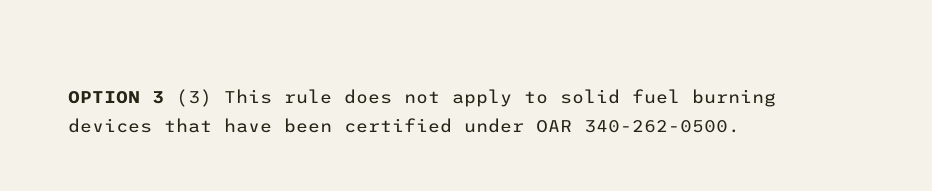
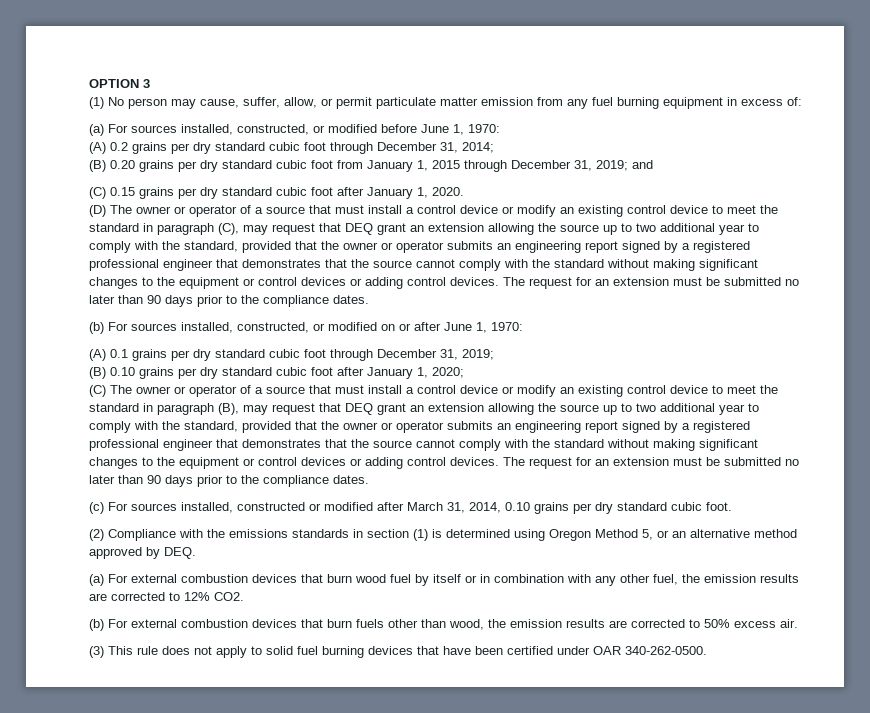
- OPTION 3 (3) This rule does not apply to solid fuel burning devices that have been certified under OAR 340-262-0500.
+ OPTION 3
+ (1) No person may cause, suffer, allow, or permit particulate matter emission from any fuel burning equipment in excess of:
+ (a) For sources installed, constructed, or modified before June 1, 1970:
+ (A) 0.2 grains per dry standard cubic foot through December 31, 2014;
+ (B) 0.20 grains per dry standard cubic foot from January 1, 2015 through December 31, 2019; and
+ (C) 0.15 grains per dry standard cubic foot after January 1, 2020.
+ (D) The owner or operator of a source that must install a control device or modify an existing control device to meet the standard in paragraph (C), may request that DEQ grant an extension allowing the source up to two additional year to comply with the standard, provided that the owner or operator submits an engineering report signed by a registered professional engineer that demonstrates that the source cannot comply with the standard without making significant changes to the equipment or control devices or adding control devices. The request for an extension must be submitted no later than 90 days prior to the compliance dates.
+ (b) For sources installed, constructed, or modified on or after June 1, 1970:
+ (A) 0.1 grains per dry standard cubic foot through December 31, 2019;
+ (B) 0.10 grains per dry standard cubic foot after January 1, 2020;
+ (C) The owner or operator of a source that must install a control device or modify an existing control device to meet the standard in paragraph (B), may request that DEQ grant an extension allowing the source up to two additional year to comply with the standard, provided that the owner or operator submits an engineering report signed by a registered professional engineer that demonstrates that the source cannot comply with the standard without making significant changes to the equipment or control devices or adding control devices. The request for an extension must be submitted no later than 90 days prior to the compliance dates.
+ (c) For sources installed, constructed or modified after March 31, 2014, 0.10 grains per dry standard cubic foot.
+ (2) Compliance with the emissions standards in section (1) is determined using Oregon Method 5, or an alternative method approved by DEQ.
+ (a) For external combustion devices that burn wood fuel by itself or in combination with any other fuel, the emission results are corrected to 12% CO2.
+ (b) For external combustion devices that burn fuels other than wood, the emission results are corrected to 50% excess air.
+ (3) This rule does not apply to solid fuel burning devices that have been certified under OAR 340-262-0500.

